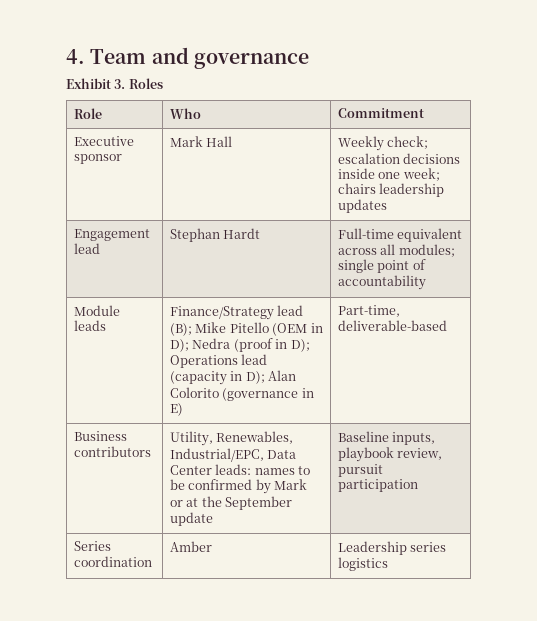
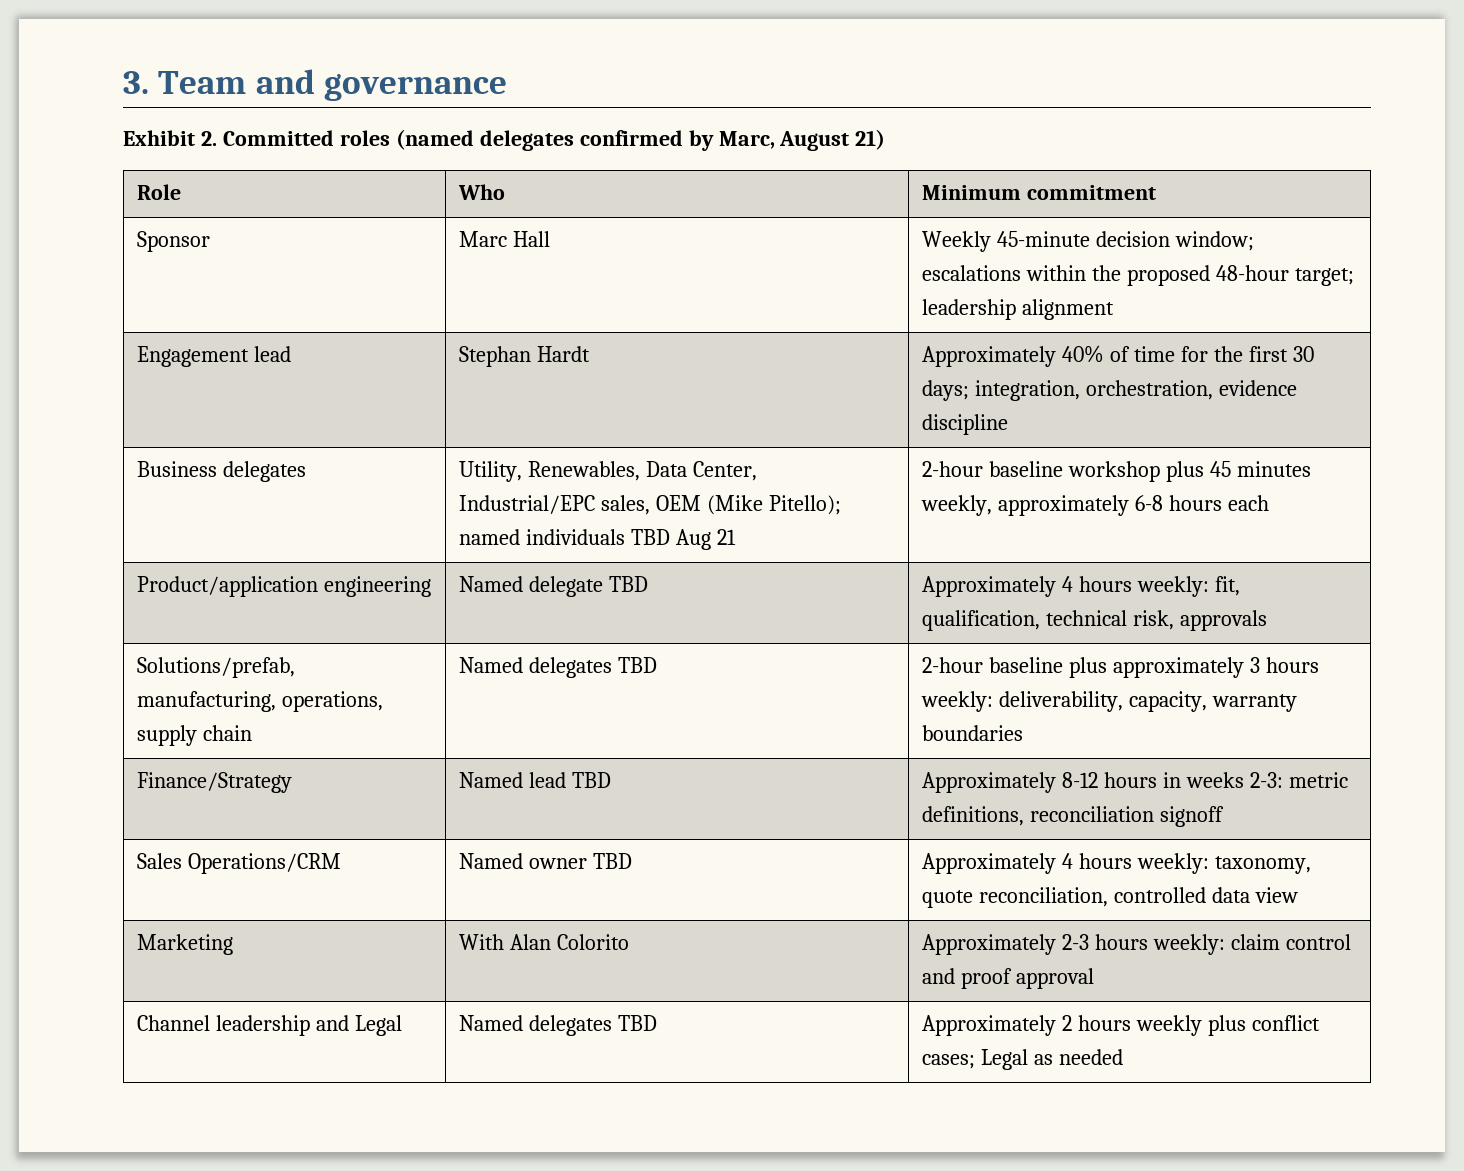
- 4. Team and governance
+ 3. Team and governance
- Exhibit 3. Roles
- Role | Who | Commitment
- Executive sponsor | Mark Hall | Weekly check; escalation decisions inside one week; chairs leadership updates
- Engagement lead | Stephan Hardt | Full-time equivalent across all modules; single point of accountability
- Module leads | Finance/Strategy lead (B); Mike Pitello (OEM in D); Nedra (proof in D); Operations lead (capacity in D); Alan Colorito (governance in E) | Part-time, deliverable-based
+ Exhibit 2. Committed roles (named delegates confirmed by Marc, August 21)
+ Role | Who | Minimum commitment
+ Sponsor | Marc Hall | Weekly 45-minute decision window; escalations within the proposed 48-hour target; leadership alignment
+ Engagement lead | Stephan Hardt | Approximately 40% of time for the first 30 days; integration, orchestration, evidence discipline
- Business contributors | Utility, Renewables, Industrial/EPC, Data Center leads: names to be confirmed by Mark or at the September update | Baseline inputs, playbook review, pursuit participation
- Series coordination | Amber | Leadership series logistics
+ Business delegates | Utility, Renewables, Data Center, Industrial/EPC sales, OEM (Mike Pitello); named individuals TBD Aug 21 | 2-hour baseline workshop plus 45 minutes weekly, approximately 6-8 hours each
+ Product/application engineering | Named delegate TBD | Approximately 4 hours weekly: fit, qualification, technical risk, approvals
+ Solutions/prefab, manufacturing, operations, supply chain | Named delegates TBD | 2-hour baseline plus approximately 3 hours weekly: deliverability, capacity, warranty boundaries
+ Finance/Strategy | Named lead TBD | Approximately 8-12 hours in weeks 2-3: metric definitions, reconciliation signoff
+ Sales Operations/CRM | Named owner TBD | Approximately 4 hours weekly: taxonomy, quote reconciliation, controlled data view
+ Marketing | With Alan Colorito | Approximately 2-3 hours weekly: claim control and proof approval
+ Channel leadership and Legal | Named delegates TBD | Approximately 2 hours weekly plus conflict cases; Legal as needed

